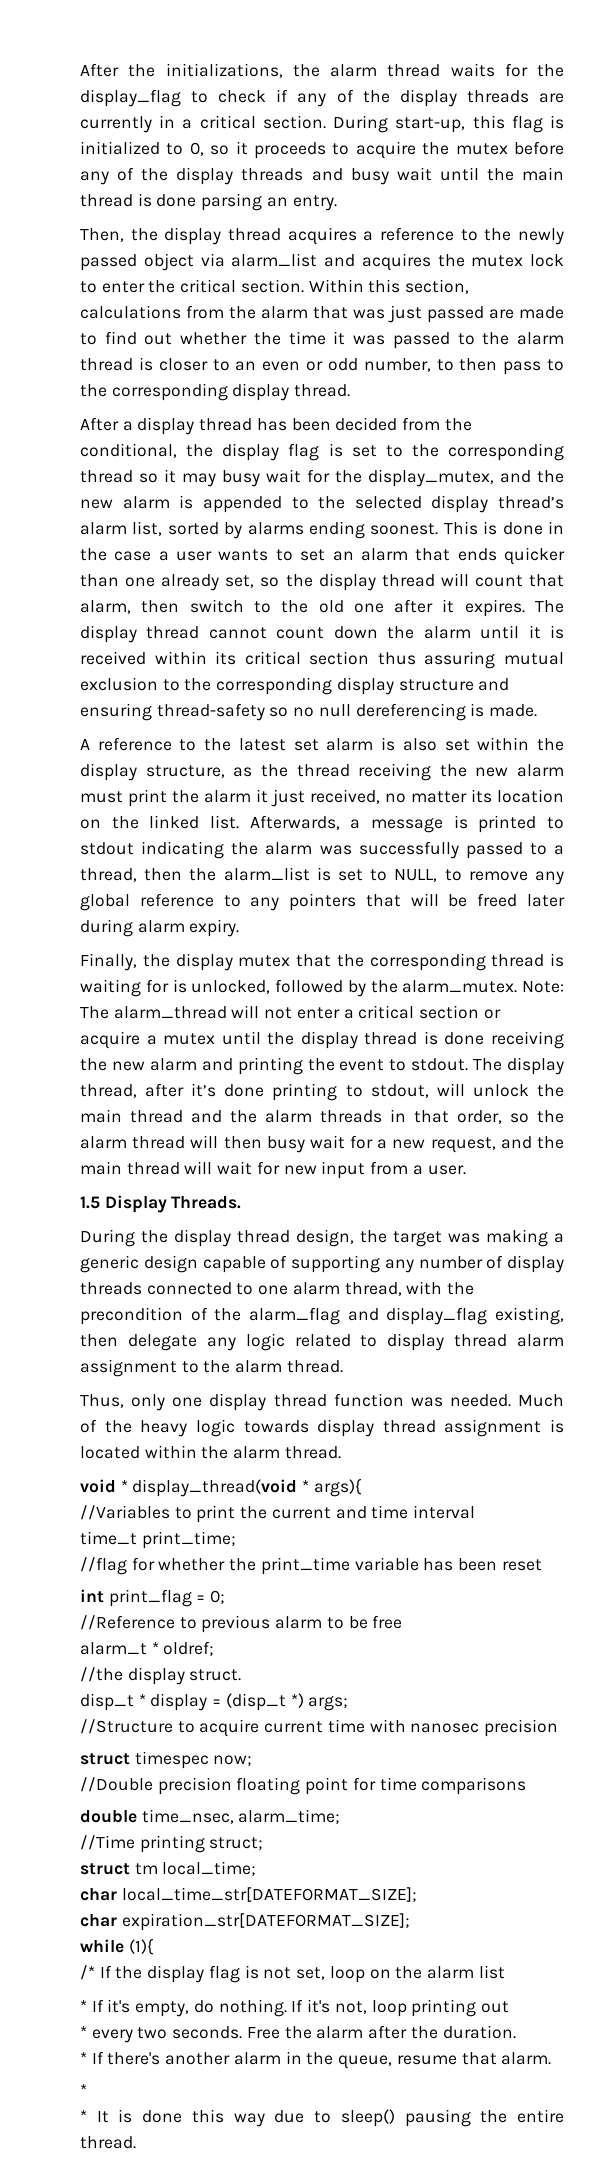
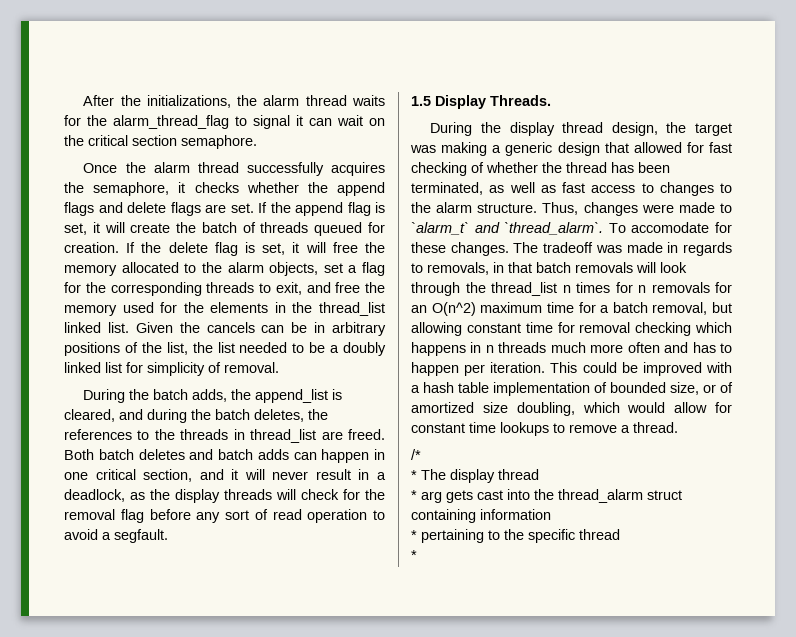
- After the initializations, the alarm thread waits for the display_flag to check if any of the display threads are currently in a critical section. During start-up, this flag is initialized to 0, so it proceeds to acquire the mutex before any of the display threads and busy wait until the main thread is done parsing an entry.
- Then, the display thread acquires a reference to the newly passed object via alarm_list and acquires the mutex lock to enter the critical section. Within this section, calculations from the alarm that was just passed are made to find out whether the time it was passed to the alarm thread is closer to an even or odd number, to then pass to the corresponding display thread.
- After a display thread has been decided from the conditional, the display flag is set to the corresponding thread so it may busy wait for the display_mutex, and the new alarm is appended to the selected display thread’s alarm list, sorted by alarms ending soonest. This is done in the case a user wants to set an alarm that ends quicker than one already set, so the display thread will count that alarm, then switch to the old one after it expires. The display thread cannot count down the alarm until it is received within its critical section thus assuring mutual exclusion to the corresponding display structure and ensuring thread-safety so no null dereferencing is made.
- A reference to the latest set alarm is also set within the display structure, as the thread receiving the new alarm must print the alarm it just received, no matter its location on the linked list. Afterwards, a message is printed to stdout indicating the alarm was successfully passed to a thread, then the alarm_list is set to NULL, to remove any global reference to any pointers that will be freed later during alarm expiry.
- Finally, the display mutex that the corresponding thread is waiting for is unlocked, followed by the alarm_mutex. Note: The alarm_thread will not enter a critical section or acquire a mutex until the display thread is done receiving the new alarm and printing the event to stdout. The display thread, after it’s done printing to stdout, will unlock the main thread and the alarm threads in that order, so the alarm thread will then busy wait for a new request, and the main thread will wait for new input from a user.
+ After the initializations, the alarm thread waits for the alarm_thread_flag to signal it can wait on the critical section semaphore.
+ Once the alarm thread successfully acquires the semaphore, it checks whether the append flags and delete flags are set. If the append flag is set, it will create the batch of threads queued for creation. If the delete flag is set, it will free the memory allocated to the alarm objects, set a flag for the corresponding threads to exit, and free the memory used for the elements in the thread_list linked list. Given the cancels can be in arbitrary positions of the list, the list needed to be a doubly linked list for simplicity of removal.
+ During the batch adds, the append_list is cleared, and during the batch deletes, the references to the threads in thread_list are freed. Both batch deletes and batch adds can happen in one critical section, and it will never result in a deadlock, as the display threads will check for the removal flag before any sort of read operation to avoid a segfault.
- During the display thread design, the target was making a generic design capable of supporting any number of display threads connected to one alarm thread, with the precondition of the alarm_flag and display_flag existing, then delegate any logic related to display thread alarm assignment to the alarm thread.
- Thus, only one display thread function was needed. Much of the heavy logic towards display thread assignment is located within the alarm thread.
- void * display_thread(void * args){
- //Variables to print the current and time interval
- time_t print_time;
- //flag for whether the print_time variable has been reset
- int print_flag = 0;
- //Reference to previous alarm to be free
- alarm_t * oldref;
- //the display struct.
- disp_t * display = (disp_t *) args;
- //Structure to acquire current time with nanosec precision
- struct timespec now;
- //Double precision floating point for time comparisons
- double time_nsec, alarm_time;
- //Time printing struct;
- struct tm local_time;
- char local_time_str[DATEFORMAT_SIZE];
- char expiration_str[DATEFORMAT_SIZE];
- while (1){
- /* If the display flag is not set, loop on the alarm list
- * If it's empty, do nothing. If it's not, loop printing out
- * every two seconds. Free the alarm after the duration.
- * If there's another alarm in the queue, resume that alarm.
+ During the display thread design, the target was making a generic design that allowed for fast checking of whether the thread has been terminated, as well as fast access to changes to the alarm structure. Thus, changes were made to `alarm_t` and `thread_alarm`. To accomodate for these changes. The tradeoff was made in regards to removals, in that batch removals will look through the thread_list n times for n removals for an O(n^2) maximum time for a batch removal, but allowing constant time for removal checking which happens in n threads much more often and has to happen per iteration. This could be improved with a hash table implementation of bounded size, or of amortized size doubling, which would allow for constant time lookups to remove a thread.
+ /*
+ * The display thread
+ * arg gets cast into the thread_alarm struct containing information
+ * pertaining to the specific thread
  *
- * It is done this way due to sleep() pausing the entire thread.

